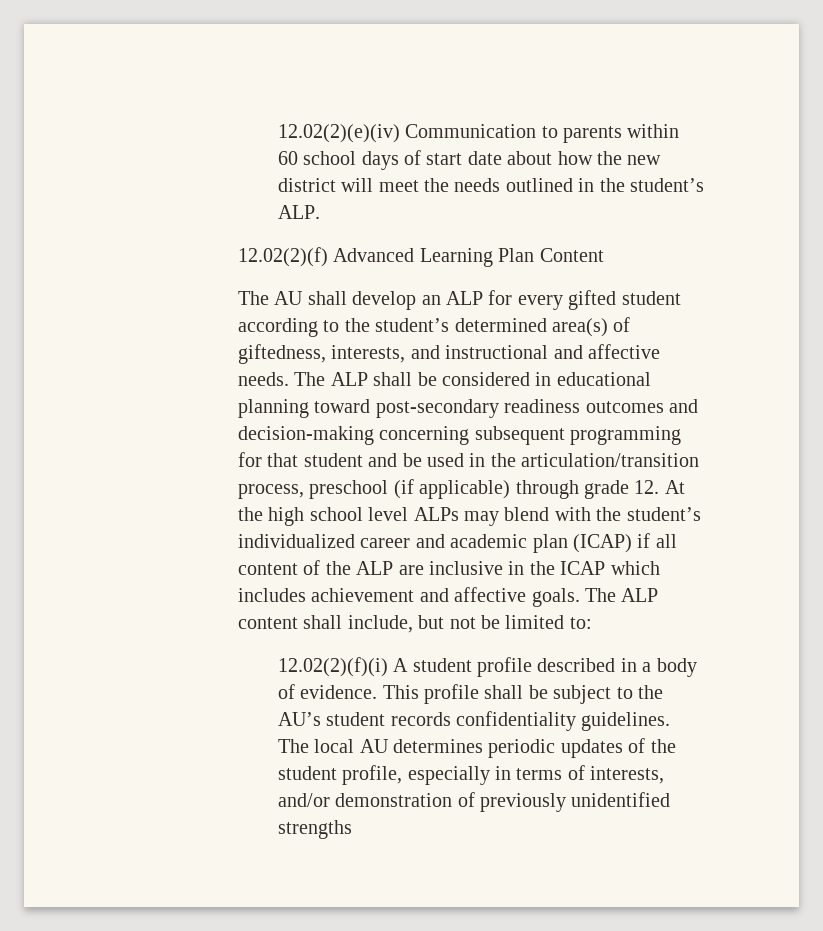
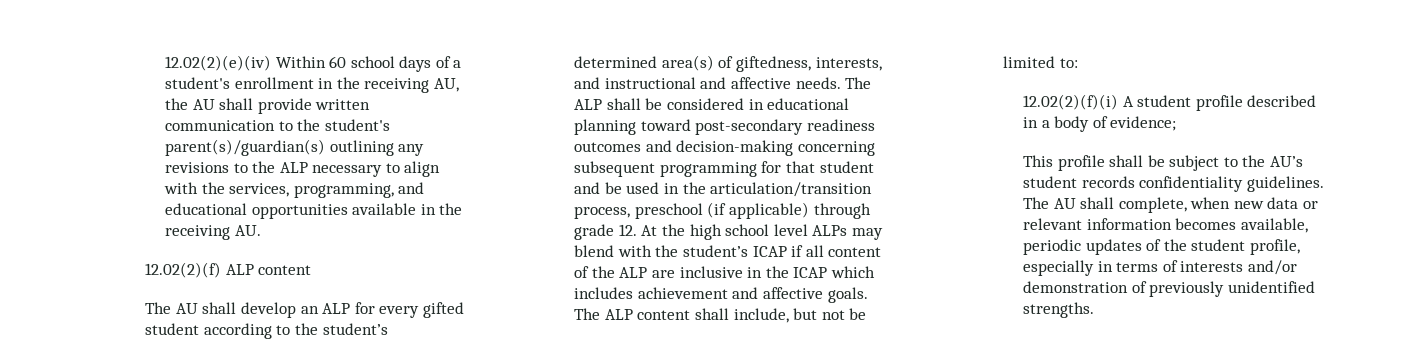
- 12.02(2)(e)(iv) Communication to parents within 60 school days of start date about how the new district will meet the needs outlined in the student’s ALP.
- 12.02(2)(f) Advanced Learning Plan Content
+ 12.02(2)(e)(iv) Within 60 school days of a student's enrollment in the receiving AU, the AU shall provide written communication to the student's parent(s)/guardian(s) outlining any revisions to the ALP necessary to align with the services, programming, and educational opportunities available in the receiving AU.
+ 12.02(2)(f) ALP content
- The ALP shall be considered in educational planning toward post-secondary readiness outcomes and decision-making concerning subsequent programming for that student and be used in the articulation/transition process, preschool (if applicable) through grade 12. At the high school level ALPs may blend with the student’s individualized career and academic plan (ICAP) if all content of the ALP are inclusive in the ICAP which includes achievement and affective goals.
+ The ALP shall be considered in educational planning toward post-secondary readiness outcomes and decision-making concerning subsequent programming for that student and be used in the articulation/transition process, preschool (if applicable) through grade 12. At the high school level ALPs may blend with the student’s ICAP if all content of the ALP are inclusive in the ICAP which includes achievement and affective goals.
- 12.02(2)(f)(i) A student profile described in a body of evidence. This profile shall be subject to the AU’s student records confidentiality guidelines.
+ 12.02(2)(f)(i) A student profile described in a body of evidence;
+ This profile shall be subject to the AU’s student records confidentiality guidelines.
- The local AU determines periodic updates of the student profile, especially in terms of interests, and/or demonstration of previously unidentified strengths
+ The AU shall complete, when new data or relevant information becomes available, periodic updates of the student profile, especially in terms of interests and/or demonstration of previously unidentified strengths.

